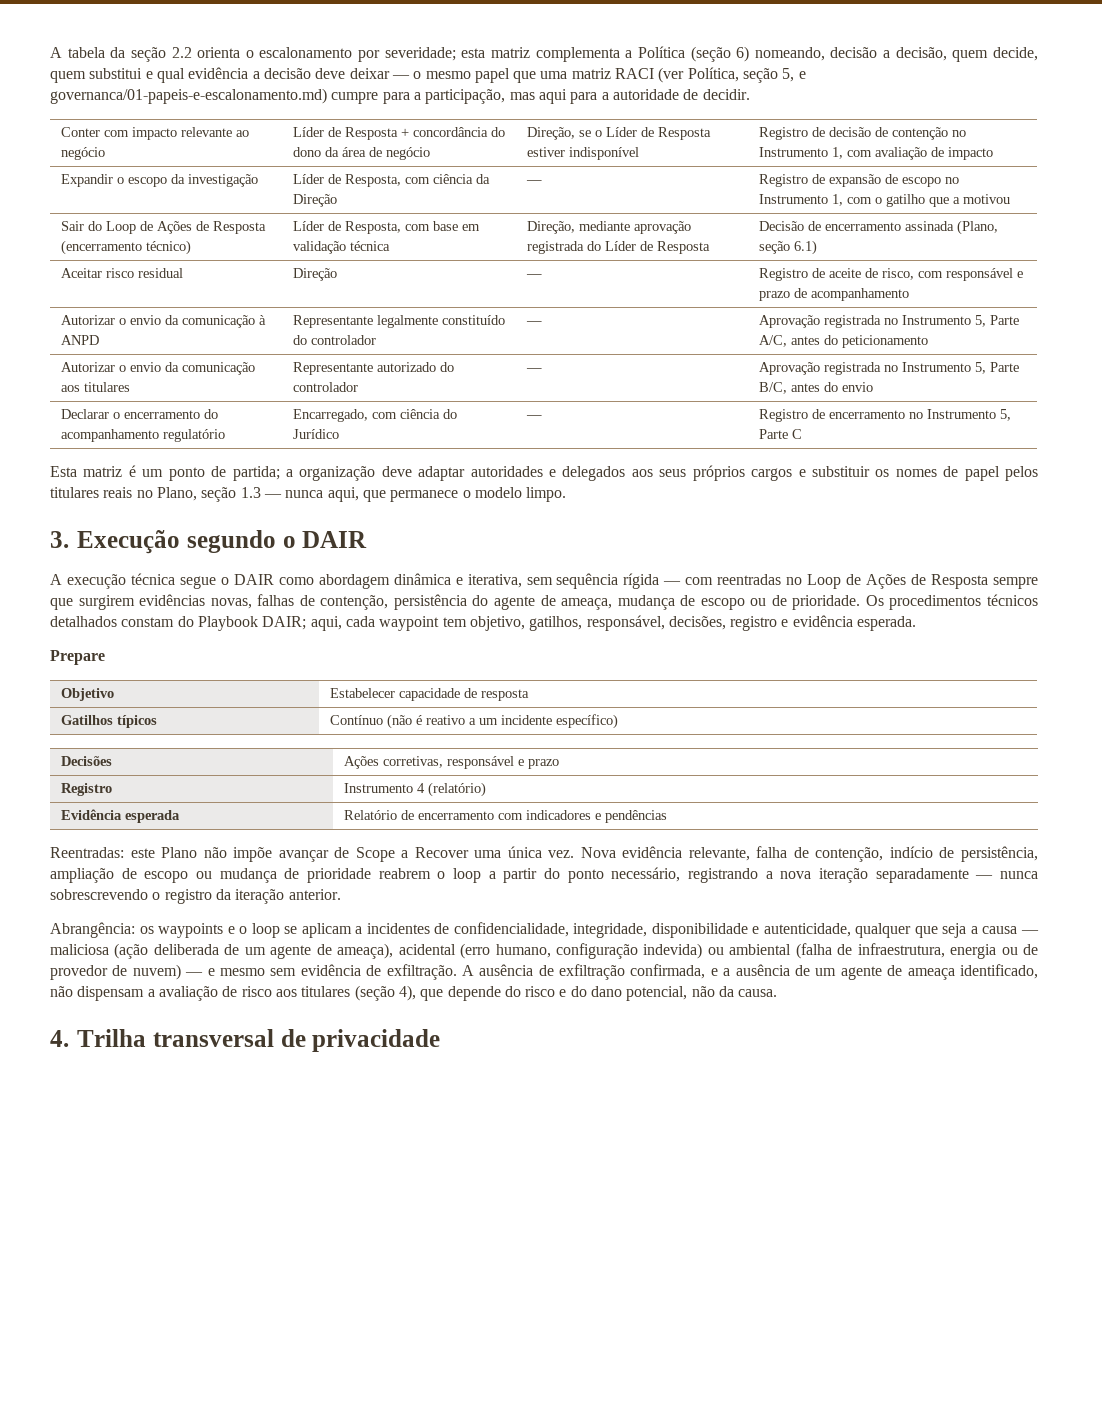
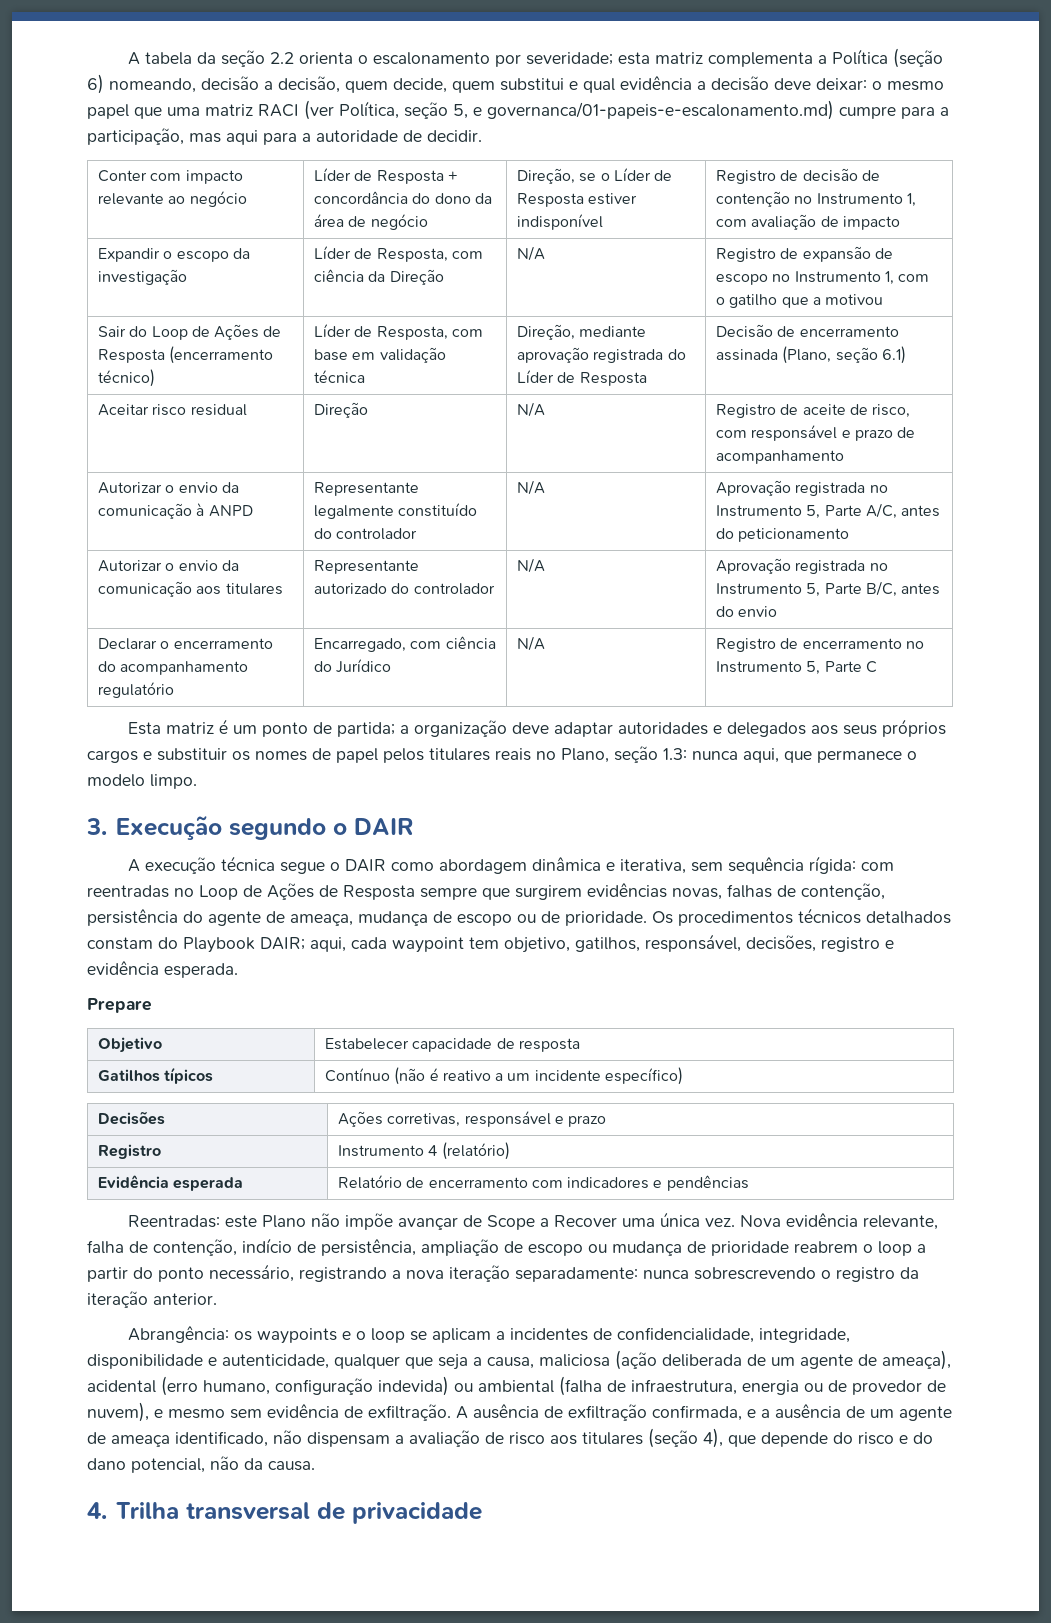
- A tabela da seção 2.2 orienta o escalonamento por severidade; esta matriz complementa a Política (seção 6) nomeando, decisão a decisão, quem decide, quem substitui e qual evidência a decisão deve deixar — o mesmo papel que uma matriz RACI (ver Política, seção 5, e governanca/01-papeis-e-escalonamento.md) cumpre para a participação, mas aqui para a autoridade de decidir.
+ A tabela da seção 2.2 orienta o escalonamento por severidade; esta matriz complementa a Política (seção 6) nomeando, decisão a decisão, quem decide, quem substitui e qual evidência a decisão deve deixar: o mesmo papel que uma matriz RACI (ver Política, seção 5, e governanca/01-papeis-e-escalonamento.md) cumpre para a participação, mas aqui para a autoridade de decidir.
- Expandir o escopo da investigação | Líder de Resposta, com ciência da Direção | — | Registro de expansão de escopo no Instrumento 1, com o gatilho que a motivou
+ Expandir o escopo da investigação | Líder de Resposta, com ciência da Direção | N/A | Registro de expansão de escopo no Instrumento 1, com o gatilho que a motivou
- Aceitar risco residual | Direção | — | Registro de aceite de risco, com responsável e prazo de acompanhamento
+ Aceitar risco residual | Direção | N/A | Registro de aceite de risco, com responsável e prazo de acompanhamento
- Autorizar o envio da comunicação à ANPD | Representante legalmente constituído do controlador | — | Aprovação registrada no Instrumento 5, Parte A/C, antes do peticionamento
+ Autorizar o envio da comunicação à ANPD | Representante legalmente constituído do controlador | N/A | Aprovação registrada no Instrumento 5, Parte A/C, antes do peticionamento
- Autorizar o envio da comunicação aos titulares | Representante autorizado do controlador | — | Aprovação registrada no Instrumento 5, Parte B/C, antes do envio
+ Autorizar o envio da comunicação aos titulares | Representante autorizado do controlador | N/A | Aprovação registrada no Instrumento 5, Parte B/C, antes do envio
- Declarar o encerramento do acompanhamento regulatório | Encarregado, com ciência do Jurídico | — | Registro de encerramento no Instrumento 5, Parte C
+ Declarar o encerramento do acompanhamento regulatório | Encarregado, com ciência do Jurídico | N/A | Registro de encerramento no Instrumento 5, Parte C
- Esta matriz é um ponto de partida; a organização deve adaptar autoridades e delegados aos seus próprios cargos e substituir os nomes de papel pelos titulares reais no Plano, seção 1.3 — nunca aqui, que permanece o modelo limpo.
+ Esta matriz é um ponto de partida; a organização deve adaptar autoridades e delegados aos seus próprios cargos e substituir os nomes de papel pelos titulares reais no Plano, seção 1.3: nunca aqui, que permanece o modelo limpo.
- A execução técnica segue o DAIR como abordagem dinâmica e iterativa, sem sequência rígida — com reentradas no Loop de Ações de Resposta sempre que surgirem evidências novas, falhas de contenção, persistência do agente de ameaça, mudança de escopo ou de prioridade.
+ A execução técnica segue o DAIR como abordagem dinâmica e iterativa, sem sequência rígida: com reentradas no Loop de Ações de Resposta sempre que surgirem evidências novas, falhas de contenção, persistência do agente de ameaça, mudança de escopo ou de prioridade.
- Nova evidência relevante, falha de contenção, indício de persistência, ampliação de escopo ou mudança de prioridade reabrem o loop a partir do ponto necessário, registrando a nova iteração separadamente — nunca sobrescrevendo o registro da iteração anterior.
+ Nova evidência relevante, falha de contenção, indício de persistência, ampliação de escopo ou mudança de prioridade reabrem o loop a partir do ponto necessário, registrando a nova iteração separadamente: nunca sobrescrevendo o registro da iteração anterior.
- Abrangência: os waypoints e o loop se aplicam a incidentes de confidencialidade, integridade, disponibilidade e autenticidade, qualquer que seja a causa — maliciosa (ação deliberada de um agente de ameaça), acidental (erro humano, configuração indevida) ou ambiental (falha de infraestrutura, energia ou de provedor de nuvem) — e mesmo sem evidência de exfiltração.
+ Abrangência: os waypoints e o loop se aplicam a incidentes de confidencialidade, integridade, disponibilidade e autenticidade, qualquer que seja a causa, maliciosa (ação deliberada de um agente de ameaça), acidental (erro humano, configuração indevida) ou ambiental (falha de infraestrutura, energia ou de provedor de nuvem), e mesmo sem evidência de exfiltração.

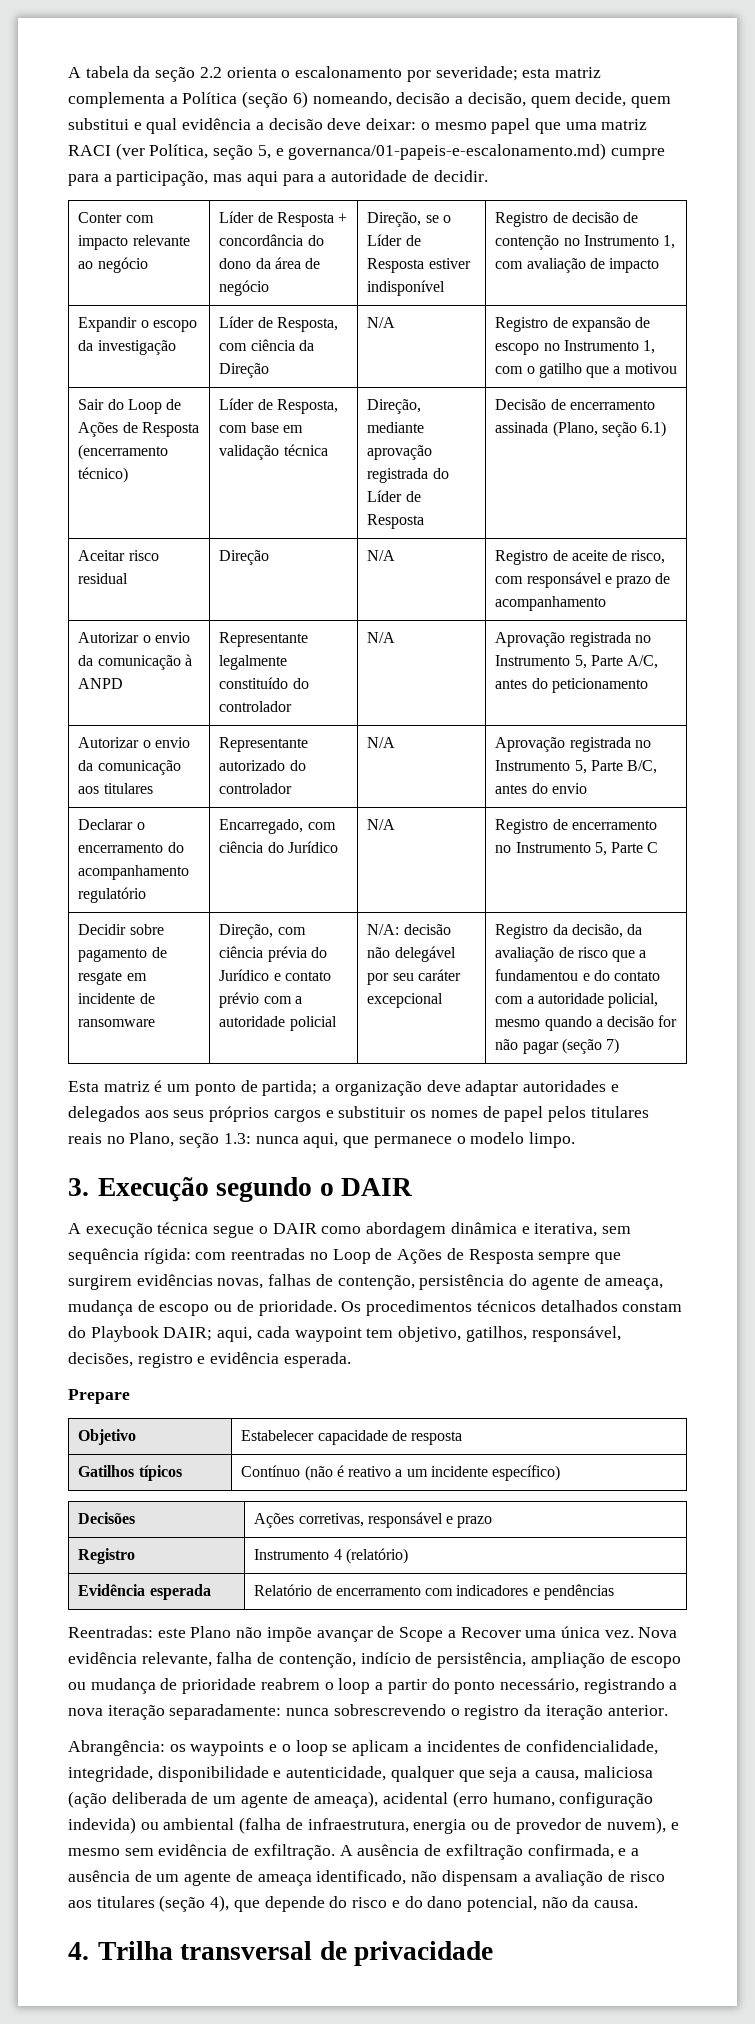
+ Decidir sobre pagamento de resgate em incidente de ransomware | Direção, com ciência prévia do Jurídico e contato prévio com a autoridade policial | N/A: decisão não delegável por seu caráter excepcional | Registro da decisão, da avaliação de risco que a fundamentou e do contato com a autoridade policial, mesmo quando a decisão for não pagar (seção 7)

